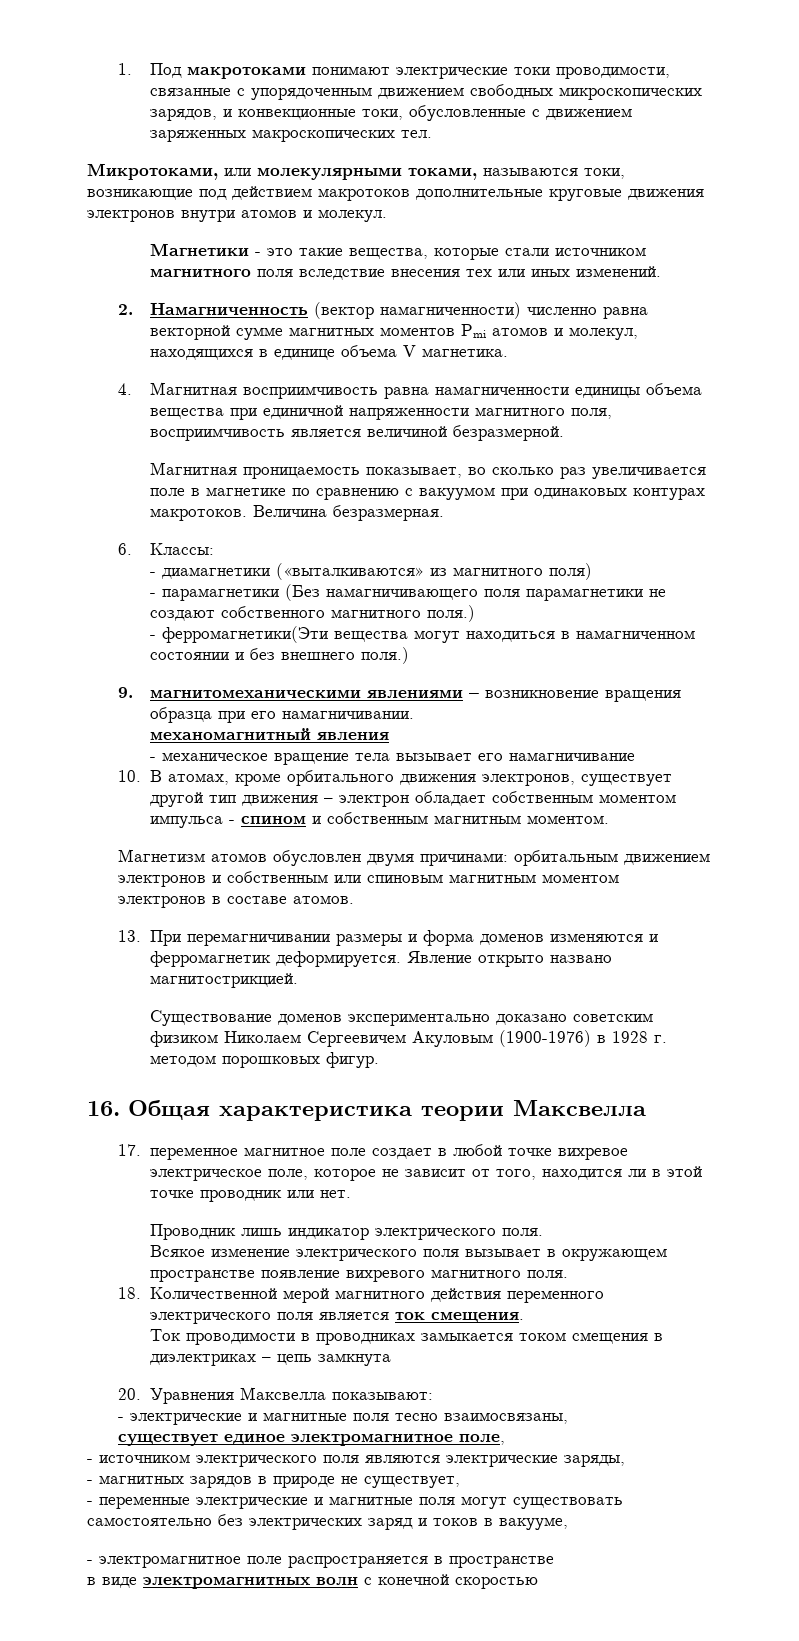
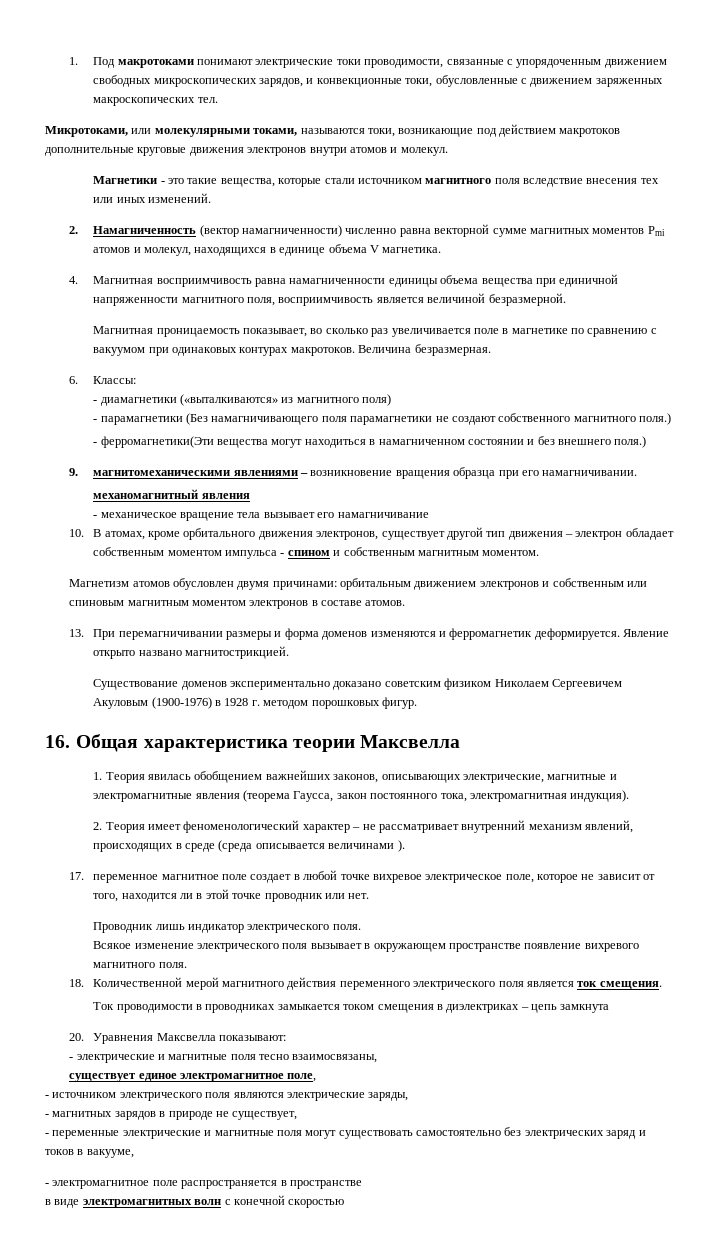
+ 1. Теория явилась обобщением важнейших законов, описывающих электрические, магнитные и электромагнитные явления (теорема Гаусса, закон постоянного тока, электромагнитная индукция).
+ 2. Теория имеет феноменологический характер – не рассматривает внутренний механизм явлений, происходящих в среде (среда описывается величинами ).

